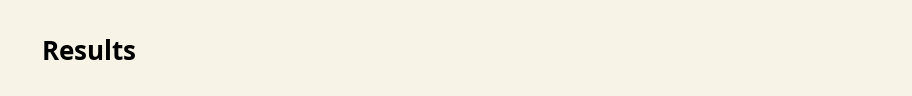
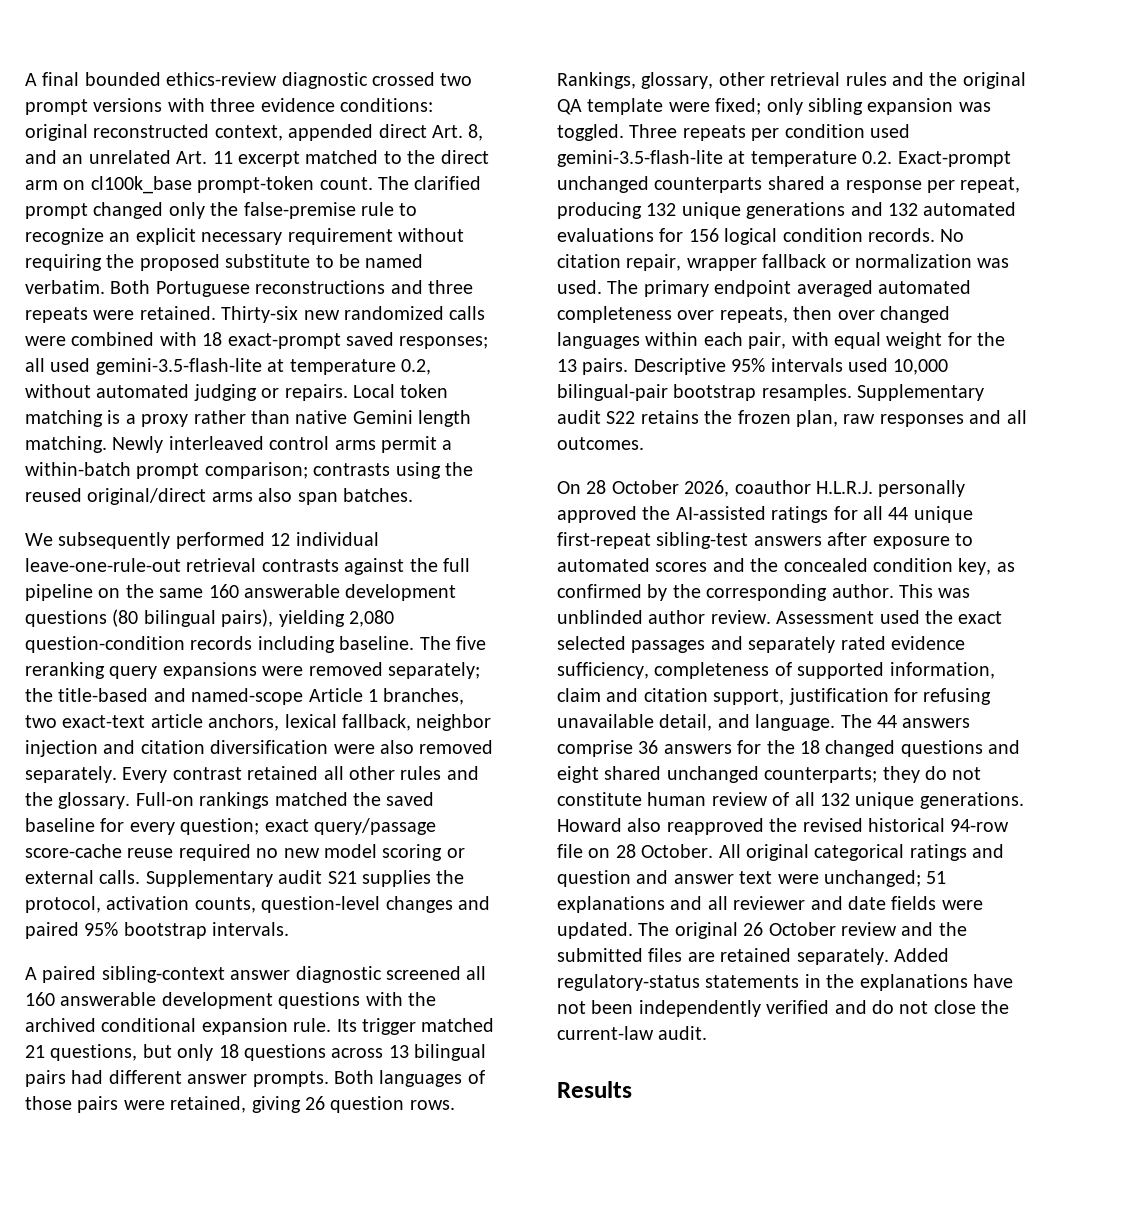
+ A final bounded ethics-review diagnostic crossed two prompt versions with three evidence conditions: original reconstructed context, appended direct Art. 8, and an unrelated Art. 11 excerpt matched to the direct arm on cl100k_base prompt-token count. The clarified prompt changed only the false-premise rule to recognize an explicit necessary requirement without requiring the proposed substitute to be named verbatim. Both Portuguese reconstructions and three repeats were retained. Thirty-six new randomized calls were combined with 18 exact-prompt saved responses; all used gemini-3.5-flash-lite at temperature 0.2, without automated judging or repairs. Local token matching is a proxy rather than native Gemini length matching. Newly interleaved control arms permit a within-batch prompt comparison; contrasts using the reused original/direct arms also span batches.
+ We subsequently performed 12 individual leave-one-rule-out retrieval contrasts against the full pipeline on the same 160 answerable development questions (80 bilingual pairs), yielding 2,080 question-condition records including baseline. The five reranking query expansions were removed separately; the title-based and named-scope Article 1 branches, two exact-text article anchors, lexical fallback, neighbor injection and citation diversification were also removed separately. Every contrast retained all other rules and the glossary. Full-on rankings matched the saved baseline for every question; exact query/passage score-cache reuse required no new model scoring or external calls. Supplementary audit S21 supplies the protocol, activation counts, question-level changes and paired 95% bootstrap intervals.
+ A paired sibling-context answer diagnostic screened all 160 answerable development questions with the archived conditional expansion rule. Its trigger matched 21 questions, but only 18 questions across 13 bilingual pairs had different answer prompts. Both languages of those pairs were retained, giving 26 question rows. Rankings, glossary, other retrieval rules and the original QA template were fixed; only sibling expansion was toggled. Three repeats per condition used gemini-3.5-flash-lite at temperature 0.2. Exact-prompt unchanged counterparts shared a response per repeat, producing 132 unique generations and 132 automated evaluations for 156 logical condition records. No citation repair, wrapper fallback or normalization was used. The primary endpoint averaged automated completeness over repeats, then over changed languages within each pair, with equal weight for the 13 pairs. Descriptive 95% intervals used 10,000 bilingual-pair bootstrap resamples. Supplementary audit S22 retains the frozen plan, raw responses and all outcomes.
+ On 28 October 2026, coauthor H.L.R.J. personally approved the AI-assisted ratings for all 44 unique first-repeat sibling-test answers after exposure to automated scores and the concealed condition key, as confirmed by the corresponding author. This was unblinded author review. Assessment used the exact selected passages and separately rated evidence sufficiency, completeness of supported information, claim and citation support, justification for refusing unavailable detail, and language. The 44 answers comprise 36 answers for the 18 changed questions and eight shared unchanged counterparts; they do not constitute human review of all 132 unique generations. Howard also reapproved the revised historical 94-row file on 28 October. All original categorical ratings and question and answer text were unchanged; 51 explanations and all reviewer and date fields were updated. The original 26 October review and the submitted files are retained separately. Added regulatory-status statements in the explanations have not been independently verified and do not close the current-law audit.

